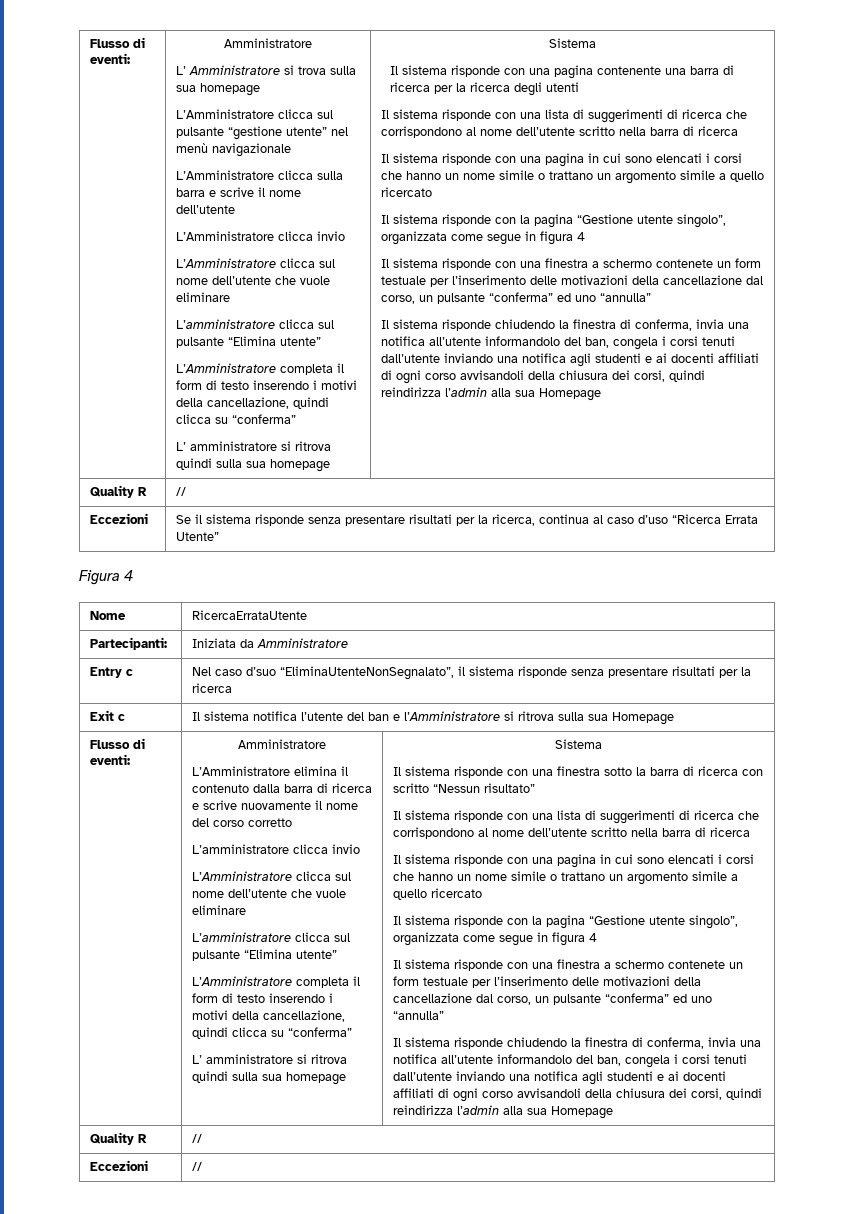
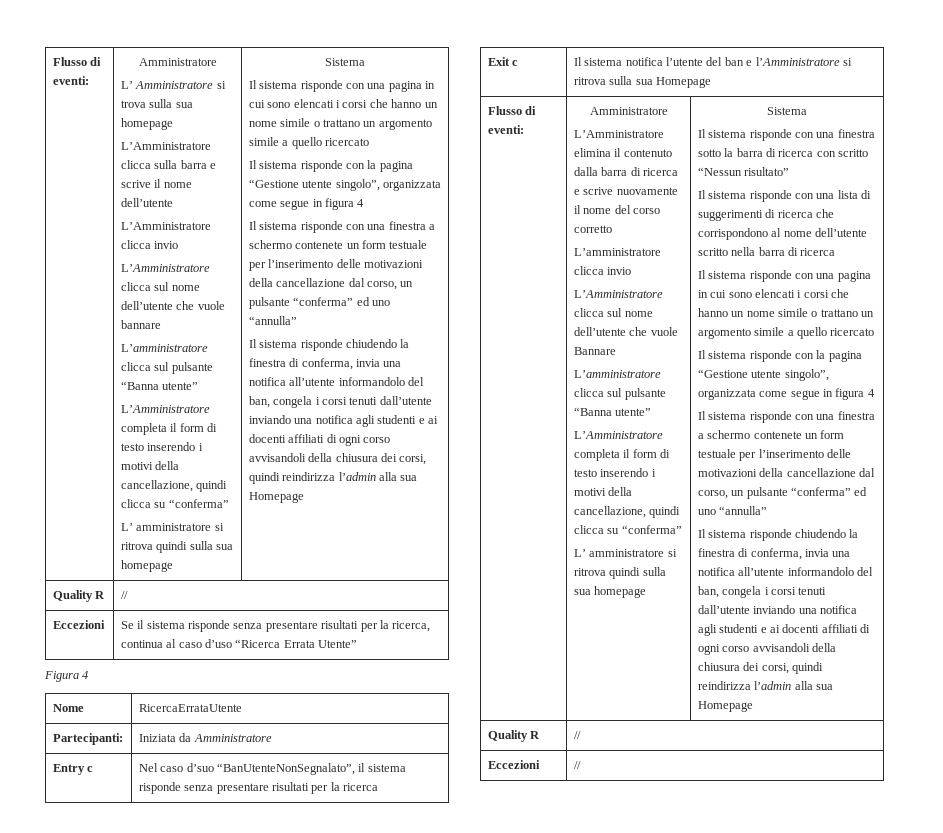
- L’Amministratore clicca sul pulsante “gestione utente” nel menù navigazionale
  L’Amministratore clicca invio
- L’Amministratore clicca sul nome dell’utente che vuole eliminare
- L’amministratore clicca sul pulsante “Elimina utente”
+ L’Amministratore clicca sul nome dell’utente che vuole bannare
+ L’amministratore clicca sul pulsante “Banna utente”
- Il sistema risponde con una pagina contenente una barra di ricerca per la ricerca degli utenti
- Il sistema risponde con una lista di suggerimenti di ricerca che corrispondono al nome dell’utente scritto nella barra di ricerca
- Entry c | Nel caso d’suo “EliminaUtenteNonSegnalato”, il sistema risponde senza presentare risultati per la ricerca
+ Entry c | Nel caso d’suo “BanUtenteNonSegnalato”, il sistema risponde senza presentare risultati per la ricerca
  L’amministratore clicca invio
- L’Amministratore clicca sul nome dell’utente che vuole eliminare
- L’amministratore clicca sul pulsante “Elimina utente”
+ L’Amministratore clicca sul nome dell’utente che vuole Bannare
+ L’amministratore clicca sul pulsante “Banna utente”

